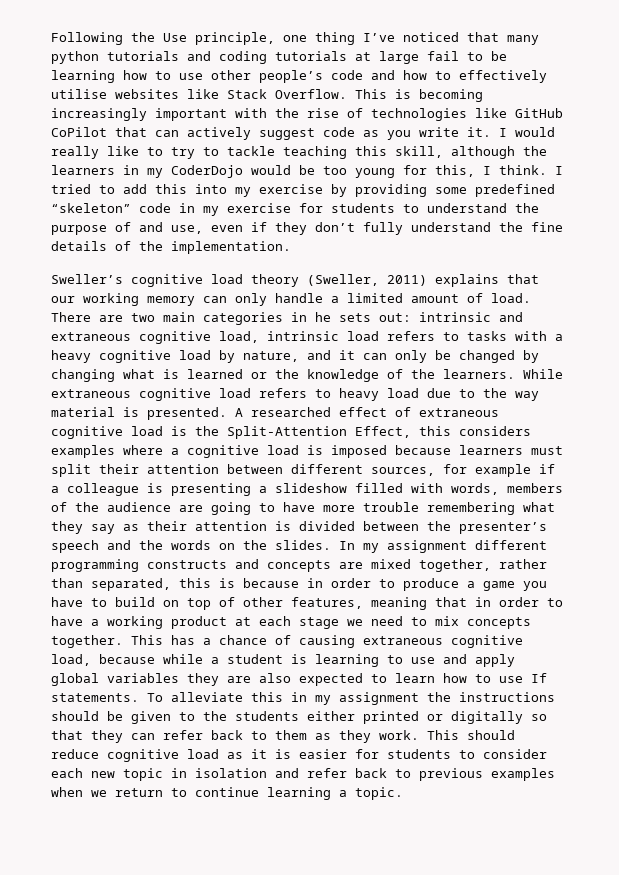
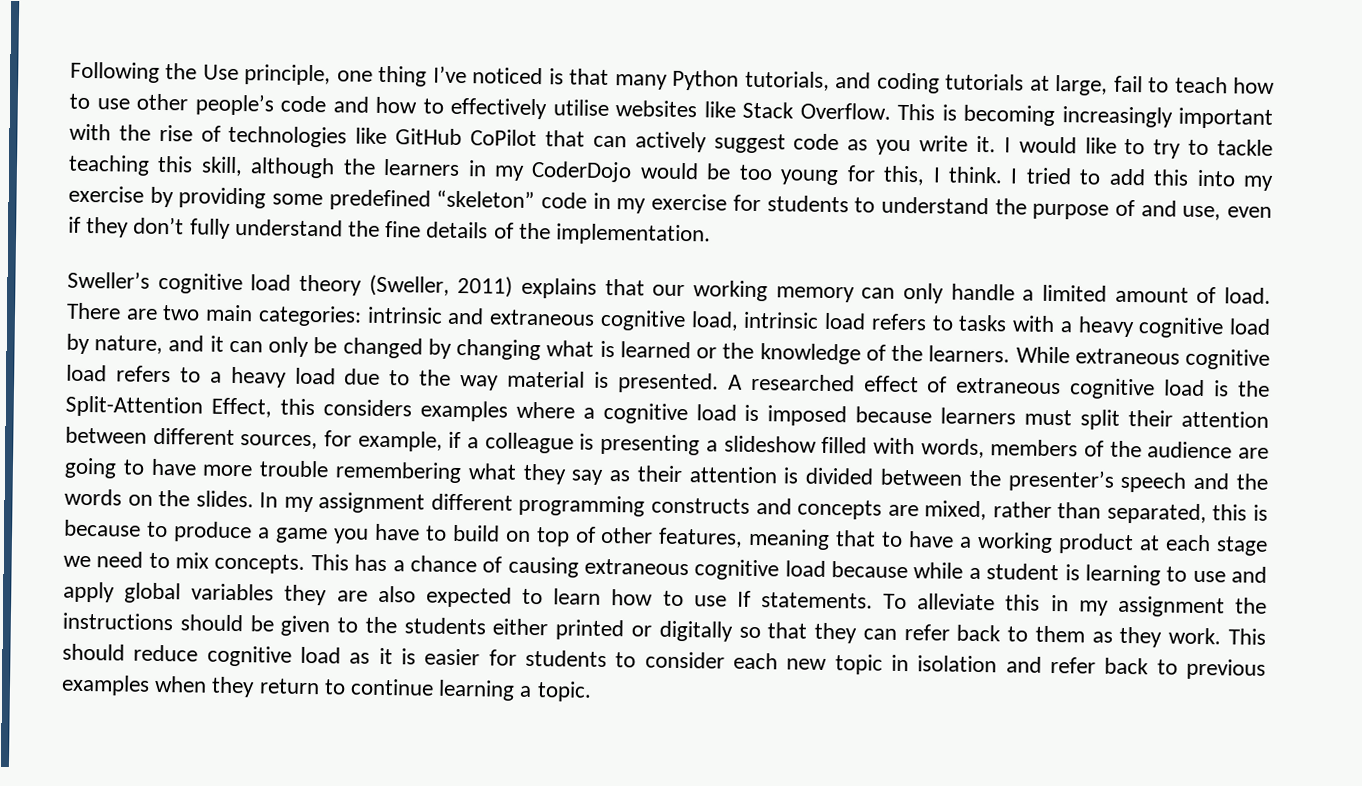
- Following the Use principle, one thing I’ve noticed that many python tutorials and coding tutorials at large fail to be learning how to use other people’s code and how to effectively utilise websites like Stack Overflow.
+ Following the Use principle, one thing I’ve noticed is that many Python tutorials, and coding tutorials at large, fail to teach how to use other people’s code and how to effectively utilise websites like Stack Overflow.
- I would really like to try to tackle teaching this skill, although the learners in my CoderDojo would be too young for this, I think.
+ I would like to try to tackle teaching this skill, although the learners in my CoderDojo would be too young for this, I think.
- There are two main categories in he sets out: intrinsic and extraneous cognitive load, intrinsic load refers to tasks with a heavy cognitive load by nature, and it can only be changed by changing what is learned or the knowledge of the learners.
+ There are two main categories: intrinsic and extraneous cognitive load, intrinsic load refers to tasks with a heavy cognitive load by nature, and it can only be changed by changing what is learned or the knowledge of the learners.
- While extraneous cognitive load refers to heavy load due to the way material is presented.
+ While extraneous cognitive load refers to a heavy load due to the way material is presented.
- A researched effect of extraneous cognitive load is the Split-Attention Effect, this considers examples where a cognitive load is imposed because learners must split their attention between different sources, for example if a colleague is presenting a slideshow filled with words, members of the audience are going to have more trouble remembering what they say as their attention is divided between the presenter’s speech and the words on the slides.
+ A researched effect of extraneous cognitive load is the Split-Attention Effect, this considers examples where a cognitive load is imposed because learners must split their attention between different sources, for example, if a colleague is presenting a slideshow filled with words, members of the audience are going to have more trouble remembering what they say as their attention is divided between the presenter’s speech and the words on the slides.
- In my assignment different programming constructs and concepts are mixed together, rather than separated, this is because in order to produce a game you have to build on top of other features, meaning that in order to have a working product at each stage we need to mix concepts together.
+ In my assignment different programming constructs and concepts are mixed, rather than separated, this is because to produce a game you have to build on top of other features, meaning that to have a working product at each stage we need to mix concepts.
- This has a chance of causing extraneous cognitive load, because while a student is learning to use and apply global variables they are also expected to learn how to use If statements.
+ This has a chance of causing extraneous cognitive load because while a student is learning to use and apply global variables they are also expected to learn how to use If statements.
- This should reduce cognitive load as it is easier for students to consider each new topic in isolation and refer back to previous examples when we return to continue learning a topic.
+ This should reduce cognitive load as it is easier for students to consider each new topic in isolation and refer back to previous examples when they return to continue learning a topic.

